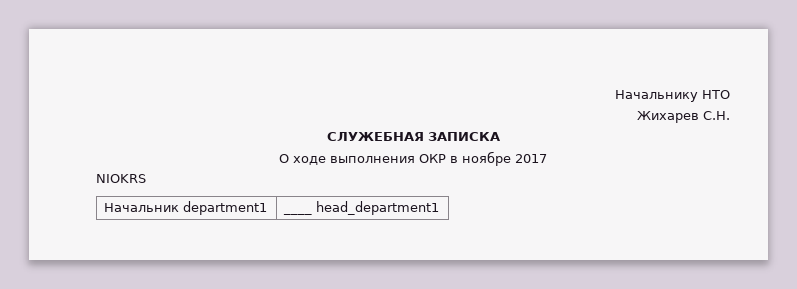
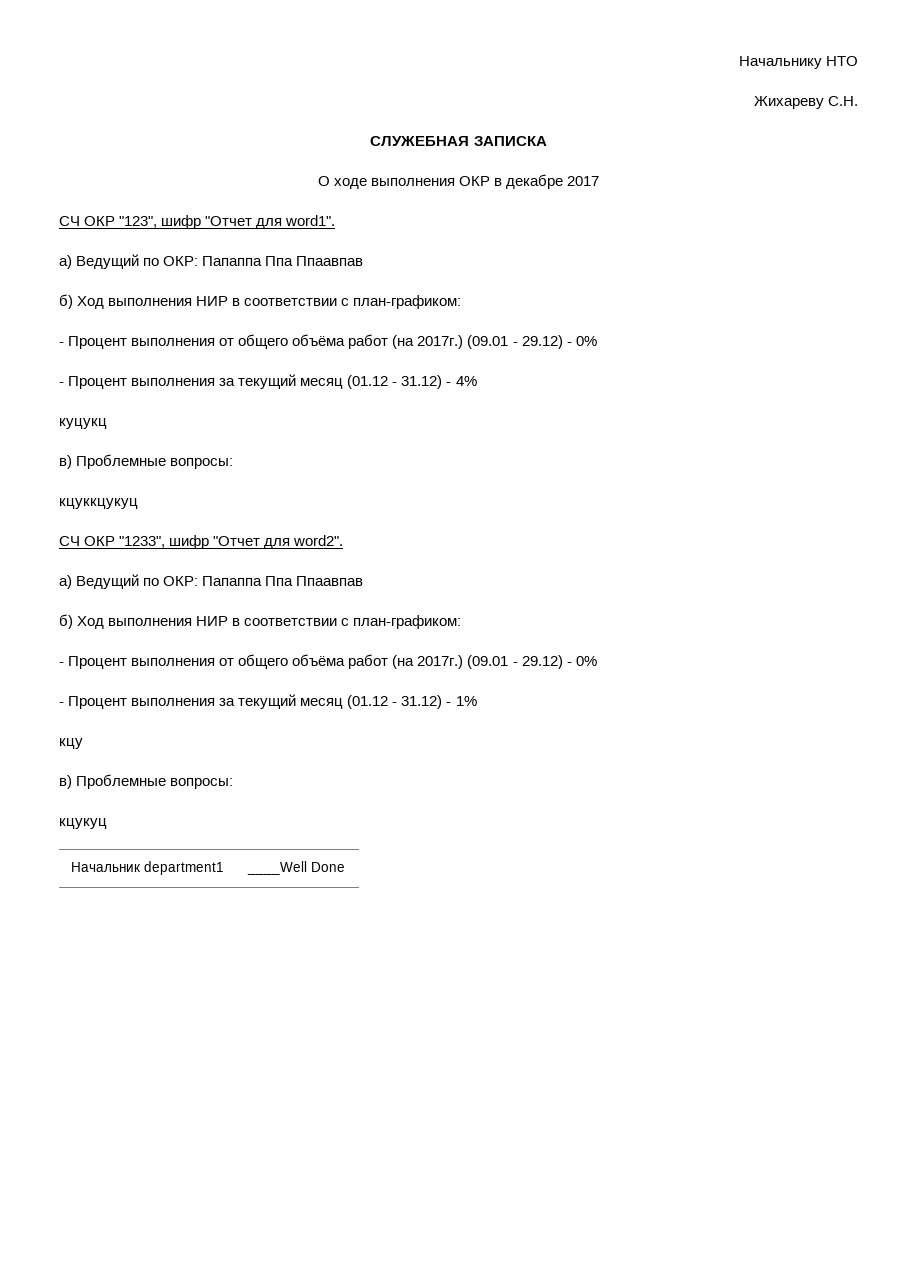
- Жихарев С.Н.
+ Жихареву С.Н.
- О ходе выполнения ОКР в ноябре 2017
+ О ходе выполнения ОКР в декабре 2017
- NIOKRS
+ СЧ ОКР "123", шифр "Отчет для word1".
+ а) Ведущий по ОКР: Папаппа Ппа Ппаавпав
+ б) Ход выполнения НИР в соответствии с план-графиком:
+ - Процент выполнения от общего объёма работ (на 2017г.) (09.01 - 29.12) - 0%
+ - Процент выполнения за текущий месяц (01.12 - 31.12) - 4%
+ куцукц
+ в) Проблемные вопросы:
+ кцуккцукуц
+ СЧ ОКР "1233", шифр "Отчет для word2".
+ а) Ведущий по ОКР: Папаппа Ппа Ппаавпав
+ б) Ход выполнения НИР в соответствии с план-графиком:
+ - Процент выполнения от общего объёма работ (на 2017г.) (09.01 - 29.12) - 0%
+ - Процент выполнения за текущий месяц (01.12 - 31.12) - 1%
+ кцу
+ в) Проблемные вопросы:
+ кцукуц
- Начальник department1 | ____ head_department1
+ Начальник department1 | ____Well Done

